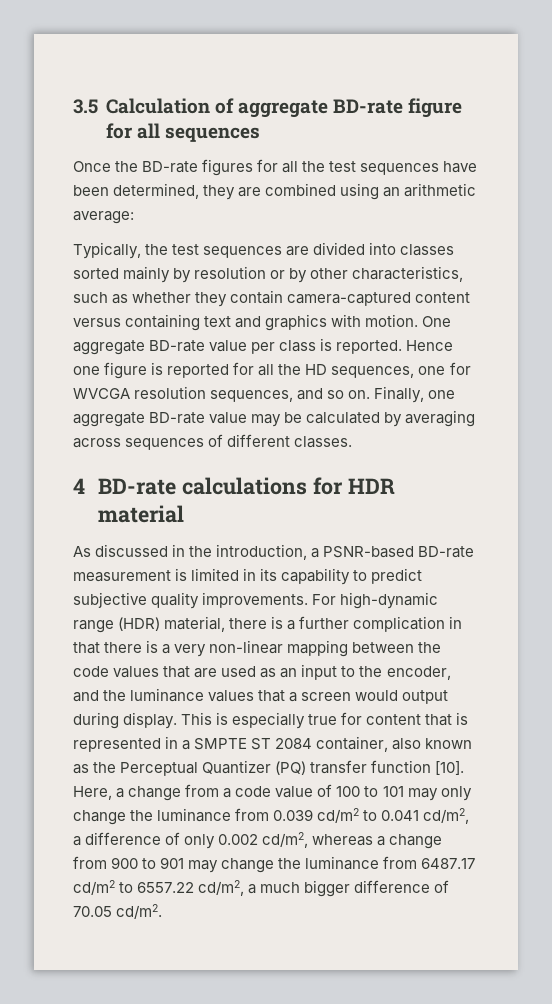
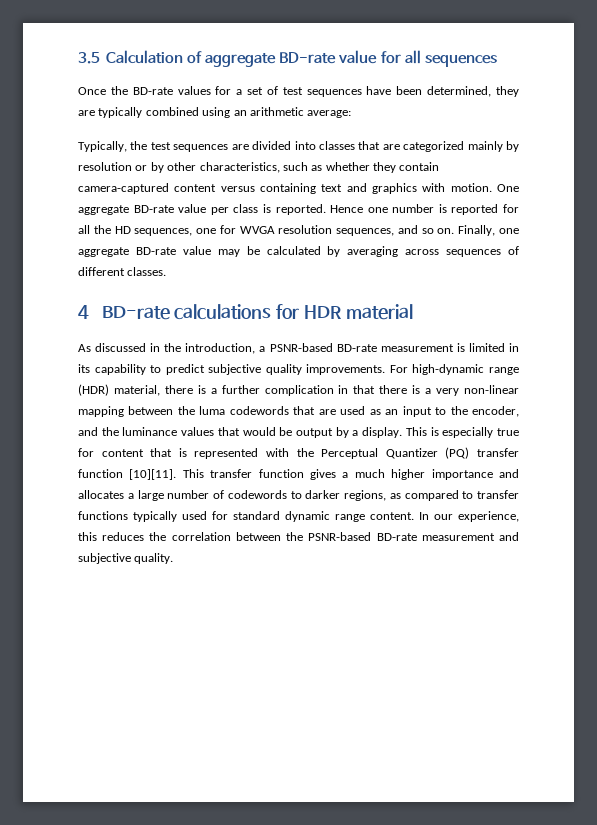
- 3.5 Calculation of aggregate BD-rate figure for all sequences
+ 3.5 Calculation of aggregate BD-rate value for all sequences
- Once the BD-rate figures for all the test sequences have been determined, they are combined using an arithmetic average:
+ Once the BD-rate values for a set of test sequences have been determined, they are typically combined using an arithmetic average:
- Typically, the test sequences are divided into classes sorted mainly by resolution or by other characteristics, such as whether they contain camera-captured content versus containing text and graphics with motion.
+ Typically, the test sequences are divided into classes that are categorized mainly by resolution or by other characteristics, such as whether they contain camera-captured content versus containing text and graphics with motion.
- Hence one figure is reported for all the HD sequences, one for WVCGA resolution sequences, and so on.
+ Hence one number is reported for all the HD sequences, one for WVGA resolution sequences, and so on.
- For high-dynamic range (HDR) material, there is a further complication in that there is a very non-linear mapping between the code values that are used as an input to the encoder, and the luminance values that a screen would output during display.
+ For high-dynamic range (HDR) material, there is a further complication in that there is a very non-linear mapping between the luma codewords that are used as an input to the encoder, and the luminance values that would be output by a display.
- This is especially true for content that is represented in a SMPTE ST 2084 container, also known as the Perceptual Quantizer (PQ) transfer function [10]. Here, a change from a code value of 100 to 101 may only change the luminance from 0.039 cd/m2 to 0.041 cd/m2, a difference of only 0.002 cd/m2, whereas a change from 900 to 901 may change the luminance from 6487.17 cd/m2 to 6557.22 cd/m2, a much bigger difference of 70.05 cd/m2.
+ This is especially true for content that is represented with the Perceptual Quantizer (PQ) transfer function [10][11]. This transfer function gives a much higher importance and allocates a large number of codewords to darker regions, as compared to transfer functions typically used for standard dynamic range content. In our experience, this reduces the correlation between the PSNR-based BD-rate measurement and subjective quality.

